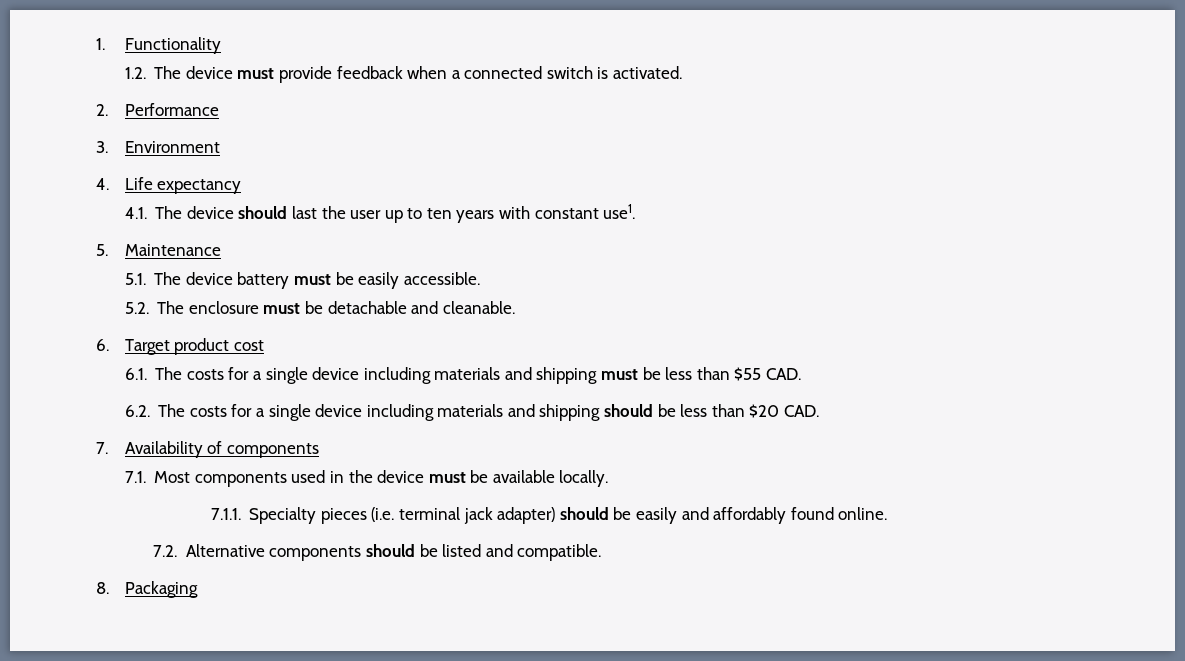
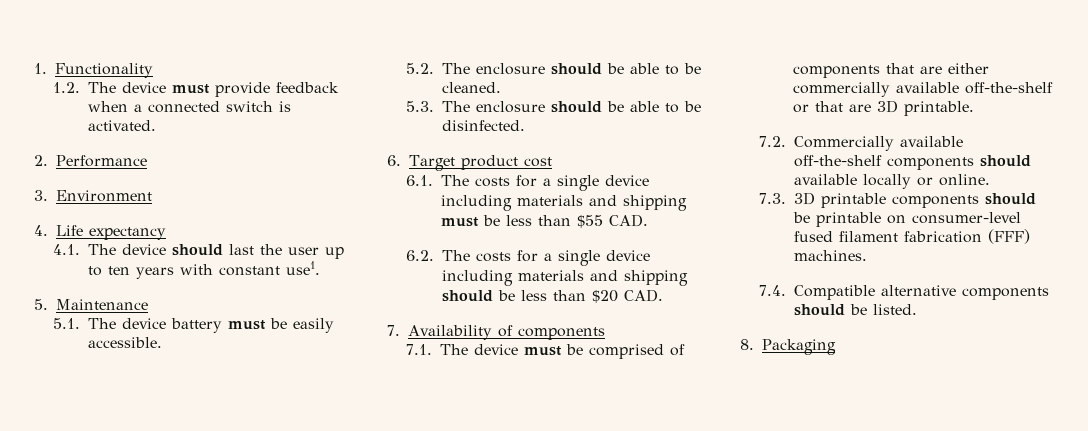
- 5.2. The enclosure must be detachable and cleanable.
+ 5.2. The enclosure should be able to be cleaned.
+ 5.3. The enclosure should be able to be disinfected.
- 7.1. Most components used in the device must be available locally.
- 7.1.1. Specialty pieces (i.e. terminal jack adapter) should be easily and affordably found online.
- 7.2. Alternative components should be listed and compatible.
+ 7.1. The device must be comprised of components that are either commercially available off-the-shelf or that are 3D printable.
+ 7.2. Commercially available off-the-shelf components should available locally or online.
+ 7.3. 3D printable components should be printable on consumer-level fused filament fabrication (FFF) machines.
+ 7.4. Compatible alternative components should be listed.

